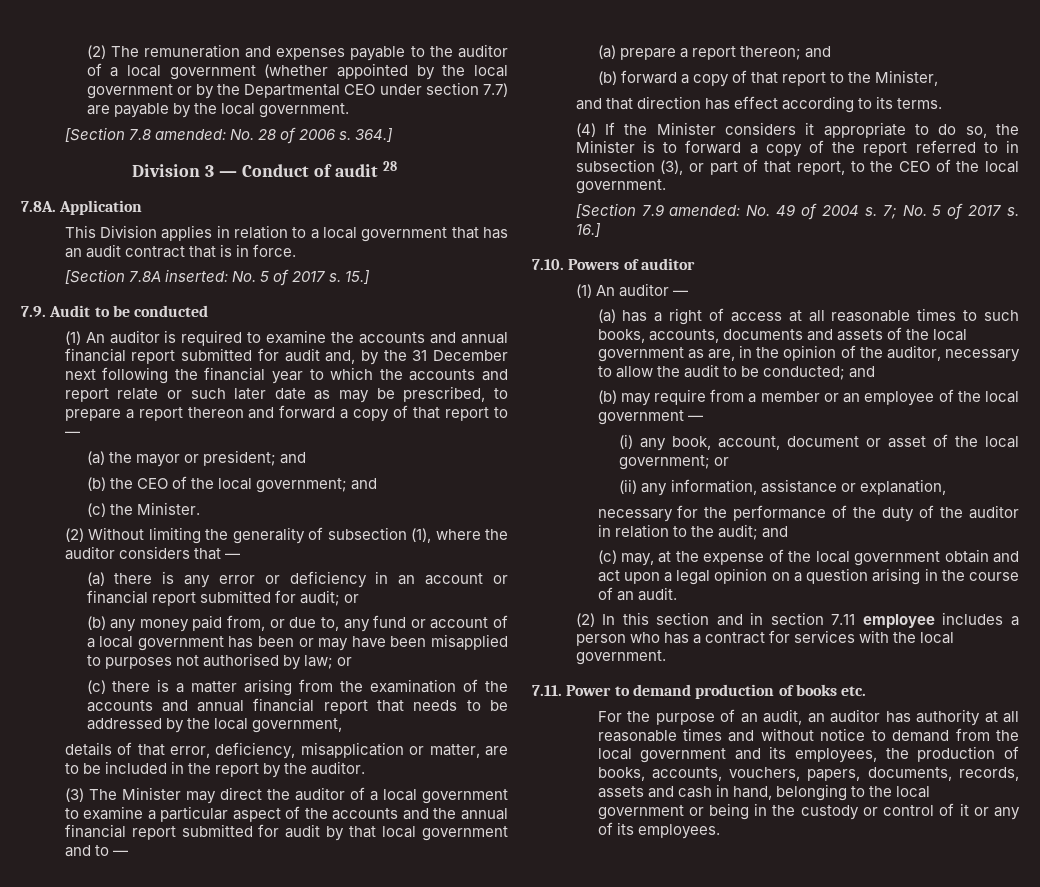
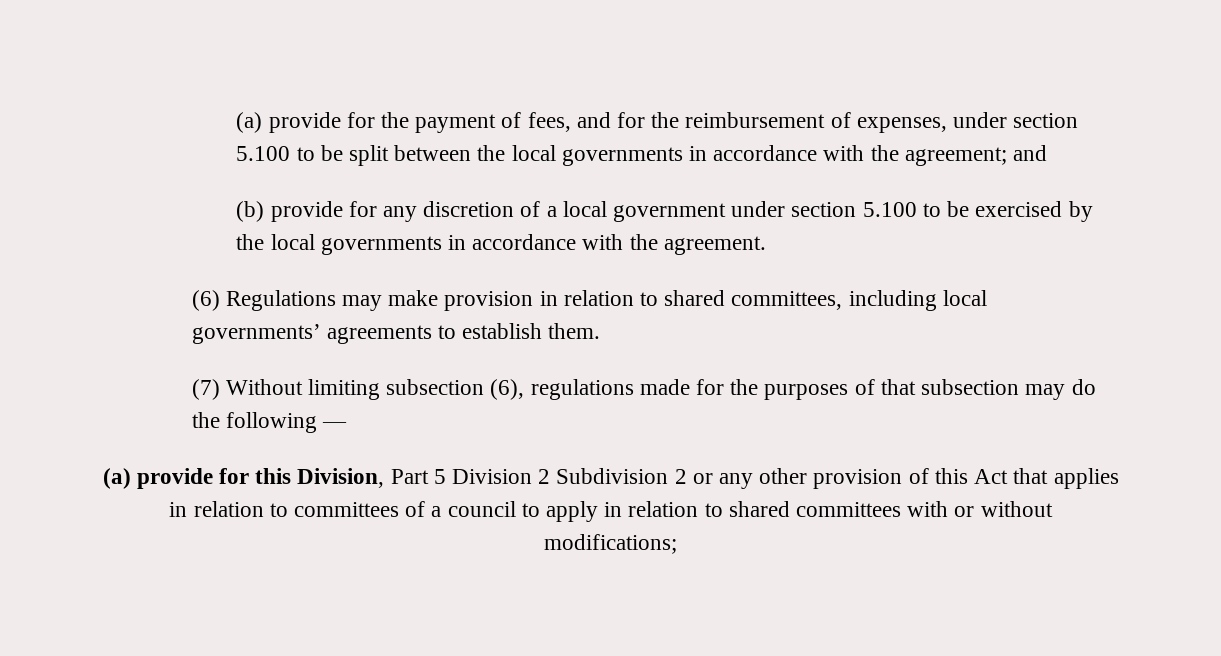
- (2) The remuneration and expenses payable to the auditor of a local government (whether appointed by the local government or by the Departmental CEO under section 7.7) are payable by the local government.
- [Section 7.8 amended: No. 28 of 2006 s. 364.]
- Division 3 — Conduct of audit 28
- 7.8A. Application
- This Division applies in relation to a local government that has an audit contract that is in force.
- [Section 7.8A inserted: No. 5 of 2017 s. 15.]
- 7.9. Audit to be conducted
- (1) An auditor is required to examine the accounts and annual financial report submitted for audit and, by the 31 December next following the financial year to which the accounts and report relate or such later date as may be prescribed, to prepare a report thereon and forward a copy of that report to —
- (a) the mayor or president; and
- (b) the CEO of the local government; and
- (c) the Minister.
- (2) Without limiting the generality of subsection (1), where the auditor considers that —
- (a) there is any error or deficiency in an account or financial report submitted for audit; or
- (b) any money paid from, or due to, any fund or account of a local government has been or may have been misapplied to purposes not authorised by law; or
- (c) there is a matter arising from the examination of the accounts and annual financial report that needs to be addressed by the local government,
- details of that error, deficiency, misapplication or matter, are to be included in the report by the auditor.
- (3) The Minister may direct the auditor of a local government to examine a particular aspect of the accounts and the annual financial report submitted for audit by that local government and to —
- (a) prepare a report thereon; and
- (b) forward a copy of that report to the Minister,
- and that direction has effect according to its terms.
- (4) If the Minister considers it appropriate to do so, the Minister is to forward a copy of the report referred to in subsection (3), or part of that report, to the CEO of the local government.
- [Section 7.9 amended: No. 49 of 2004 s. 7; No. 5 of 2017 s. 16.]
- 7.10. Powers of auditor
- (1) An auditor —
- (a) has a right of access at all reasonable times to such books, accounts, documents and assets of the local government as are, in the opinion of the auditor, necessary to allow the audit to be conducted; and
- (b) may require from a member or an employee of the local government —
- (i) any book, account, document or asset of the local government; or
- (ii) any information, assistance or explanation,
- necessary for the performance of the duty of the auditor in relation to the audit; and
- (c) may, at the expense of the local government obtain and act upon a legal opinion on a question arising in the course of an audit.
- (2) In this section and in section 7.11 employee includes a person who has a contract for services with the local government.
- 7.11. Power to demand production of books etc.
- For the purpose of an audit, an auditor has authority at all reasonable times and without notice to demand from the local government and its employees, the production of books, accounts, vouchers, papers, documents, records, assets and cash in hand, belonging to the local government or being in the custody or control of it or any of its employees.
+ (a) provide for the payment of fees, and for the reimbursement of expenses, under section 5.100 to be split between the local governments in accordance with the agreement; and
+ (b) provide for any discretion of a local government under section 5.100 to be exercised by the local governments in accordance with the agreement.
+ (6) Regulations may make provision in relation to shared committees, including local governments’ agreements to establish them.
+ (7) Without limiting subsection (6), regulations made for the purposes of that subsection may do the following —
+ (a) provide for this Division, Part 5 Division 2 Subdivision 2 or any other provision of this Act that applies in relation to committees of a council to apply in relation to shared committees with or without modifications;

